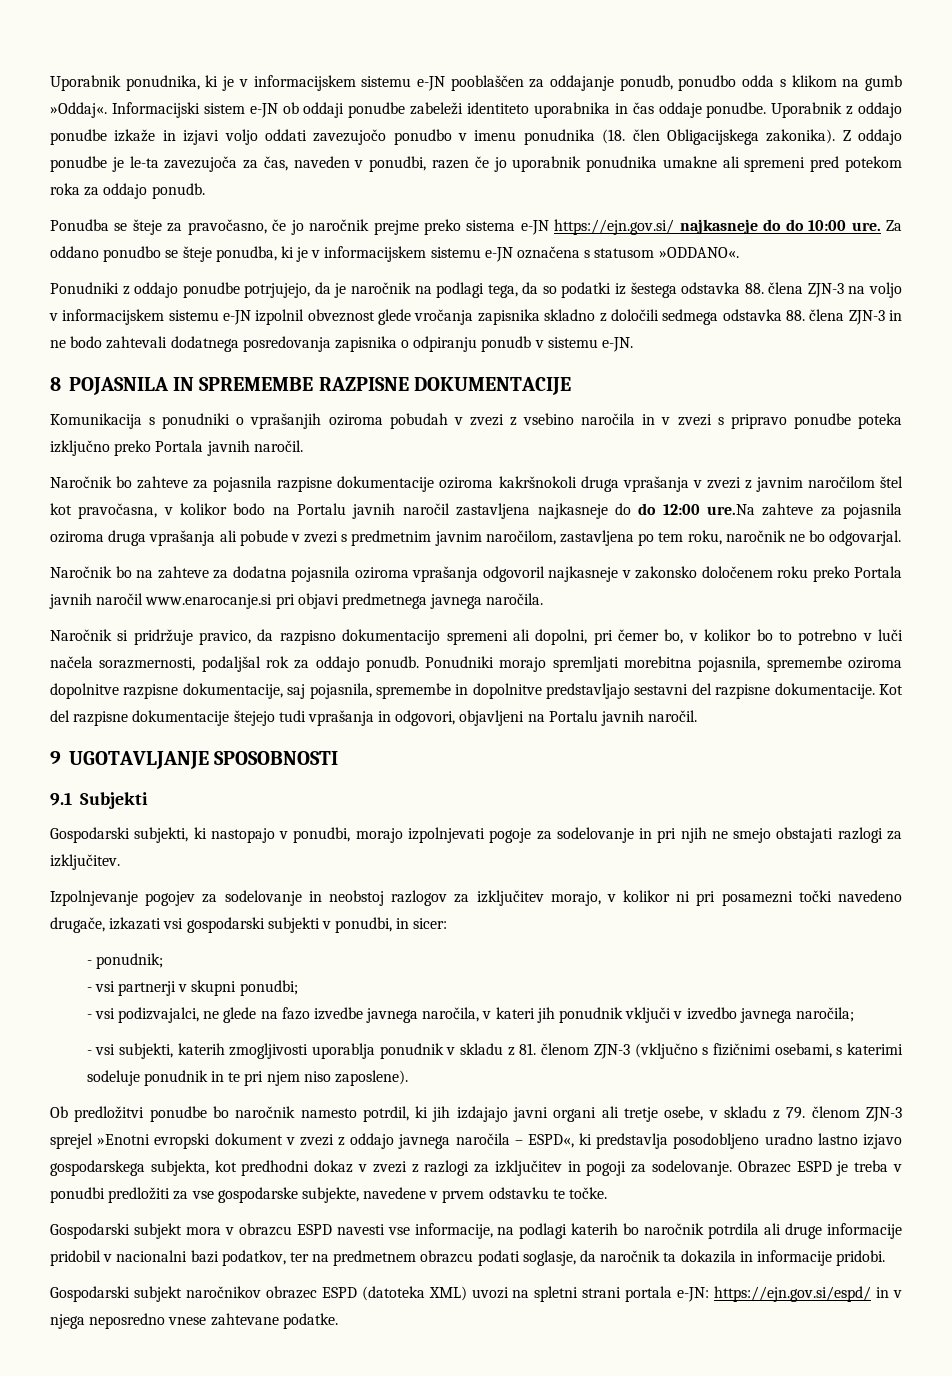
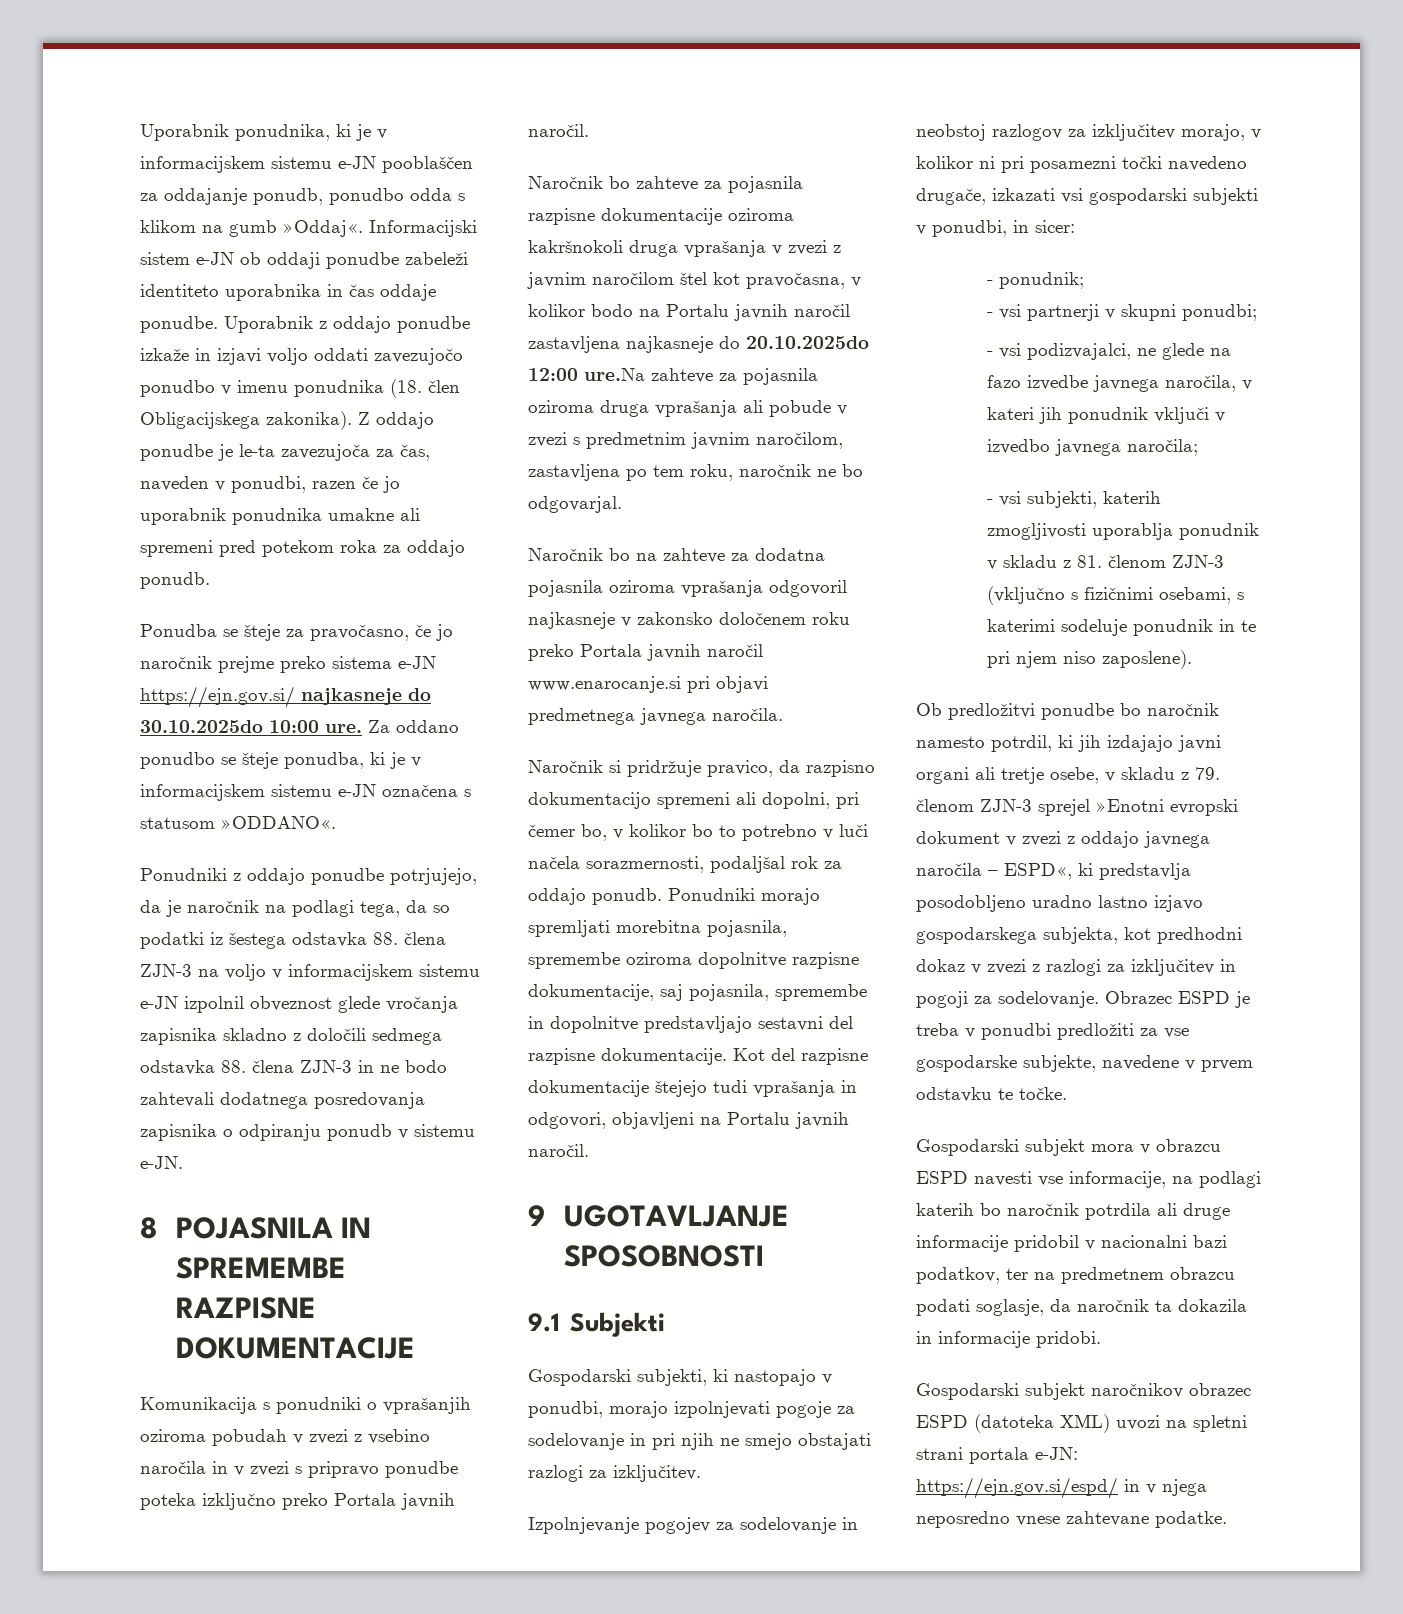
- Ponudba se šteje za pravočasno, če jo naročnik prejme preko sistema e-JN https://ejn.gov.si/ najkasneje do do 10:00 ure.
+ Ponudba se šteje za pravočasno, če jo naročnik prejme preko sistema e-JN https://ejn.gov.si/ najkasneje do 30.10.2025do 10:00 ure.
- Naročnik bo zahteve za pojasnila razpisne dokumentacije oziroma kakršnokoli druga vprašanja v zvezi z javnim naročilom štel kot pravočasna, v kolikor bodo na Portalu javnih naročil zastavljena najkasneje do do 12:00 ure.Na zahteve za pojasnila oziroma druga vprašanja ali pobude v zvezi s predmetnim javnim naročilom, zastavljena po tem roku, naročnik ne bo odgovarjal.
+ Naročnik bo zahteve za pojasnila razpisne dokumentacije oziroma kakršnokoli druga vprašanja v zvezi z javnim naročilom štel kot pravočasna, v kolikor bodo na Portalu javnih naročil zastavljena najkasneje do 20.10.2025do 12:00 ure.Na zahteve za pojasnila oziroma druga vprašanja ali pobude v zvezi s predmetnim javnim naročilom, zastavljena po tem roku, naročnik ne bo odgovarjal.

